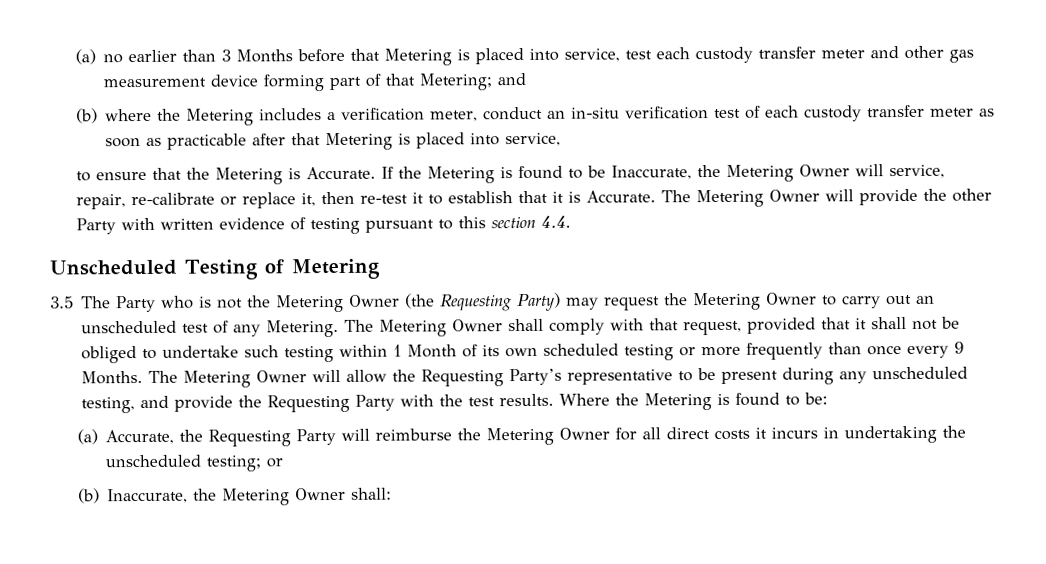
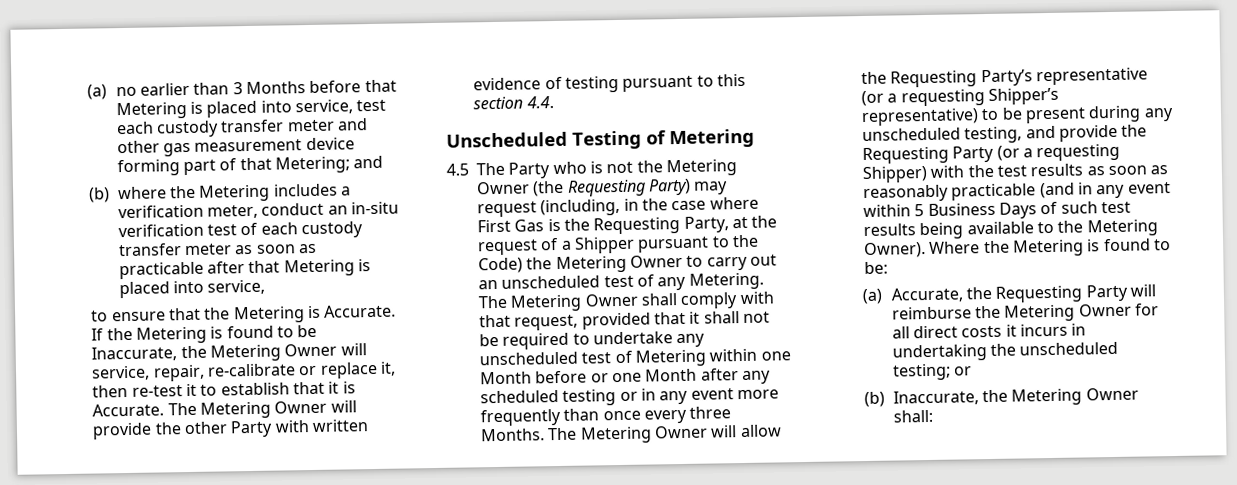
- 3.5 The Party who is not the Metering Owner (the Requesting Party) may request the Metering Owner to carry out an unscheduled test of any Metering.
+ 4.5 The Party who is not the Metering Owner (the Requesting Party) may request (including, in the case where First Gas is the Requesting Party, at the request of a Shipper pursuant to the Code) the Metering Owner to carry out an unscheduled test of any Metering.
- The Metering Owner shall comply with that request, provided that it shall not be obliged to undertake such testing within 1 Month of its own scheduled testing or more frequently than once every 9 Months.
+ The Metering Owner shall comply with that request, provided that it shall not be required to undertake any unscheduled test of Metering within one Month before or one Month after any scheduled testing or in any event more frequently than once every three Months.
- The Metering Owner will allow the Requesting Party’s representative to be present during any unscheduled testing, and provide the Requesting Party with the test results.
+ The Metering Owner will allow the Requesting Party’s representative (or a requesting Shipper’s representative) to be present during any unscheduled testing, and provide the Requesting Party (or a requesting Shipper) with the test results as soon as reasonably practicable (and in any event within 5 Business Days of such test results being available to the Metering Owner).

